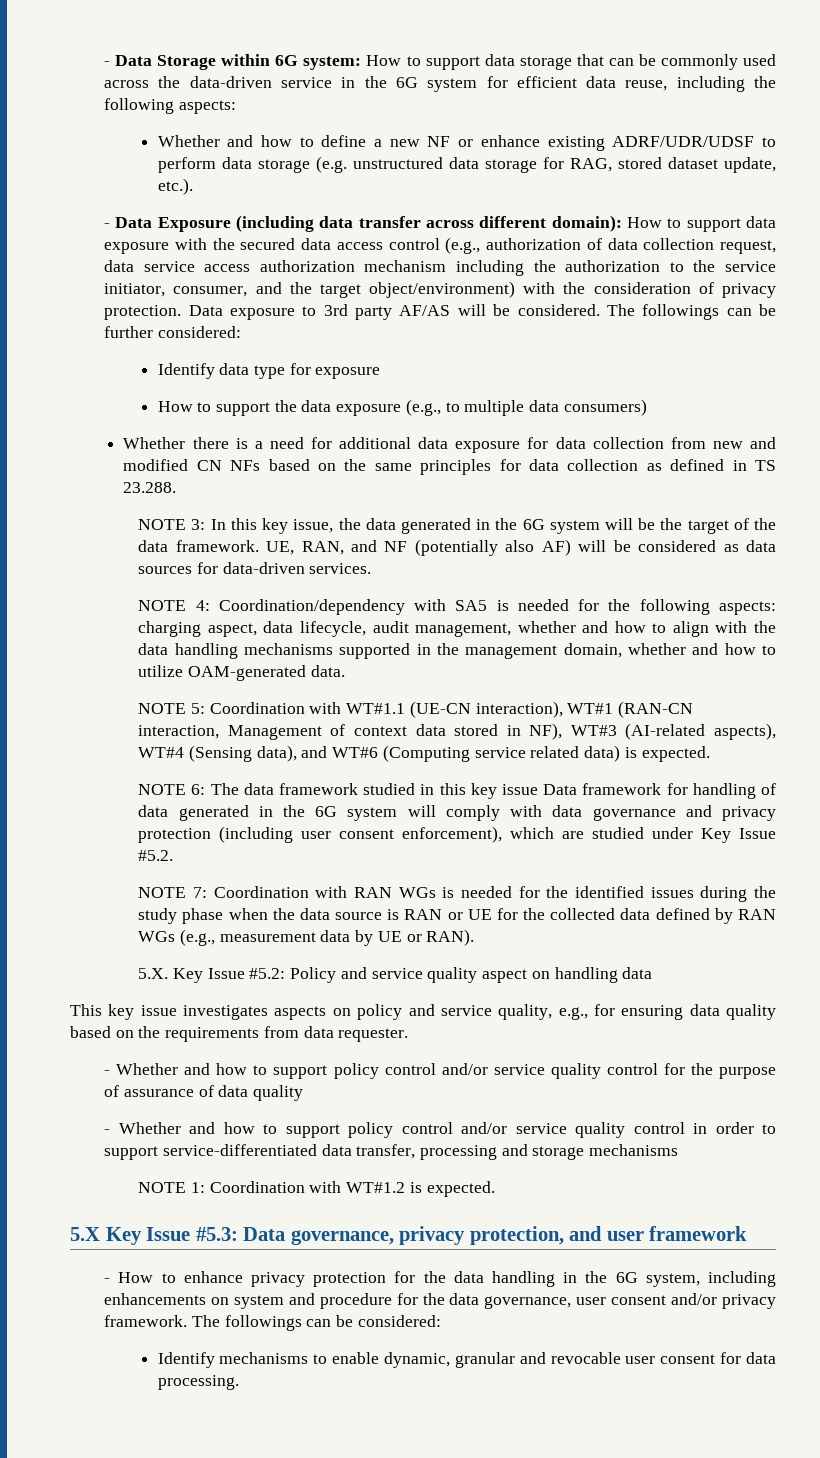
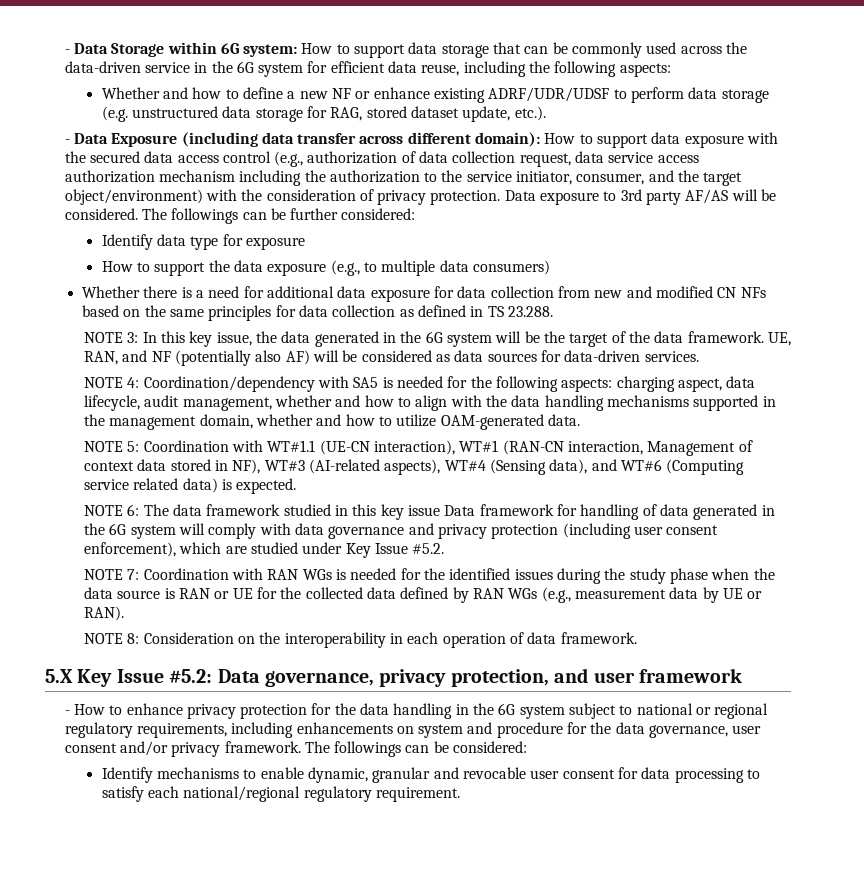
- 5.X. Key Issue #5.2: Policy and service quality aspect on handling data
- This key issue investigates aspects on policy and service quality, e.g., for ensuring data quality based on the requirements from data requester.
- - Whether and how to support policy control and/or service quality control for the purpose of assurance of data quality
- - Whether and how to support policy control and/or service quality control in order to support service-differentiated data transfer, processing and storage mechanisms
- NOTE 1: Coordination with WT#1.2 is expected.
+ NOTE 8: Consideration on the interoperability in each operation of data framework.
- 5.X Key Issue #5.3: Data governance, privacy protection, and user framework
+ 5.X Key Issue #5.2: Data governance, privacy protection, and user framework
- - How to enhance privacy protection for the data handling in the 6G system, including enhancements on system and procedure for the data governance, user consent and/or privacy framework.
+ - How to enhance privacy protection for the data handling in the 6G system subject to national or regional regulatory requirements, including enhancements on system and procedure for the data governance, user consent and/or privacy framework.
- Identify mechanisms to enable dynamic, granular and revocable user consent for data processing.
+ Identify mechanisms to enable dynamic, granular and revocable user consent for data processing to satisfy each national/regional regulatory requirement.

